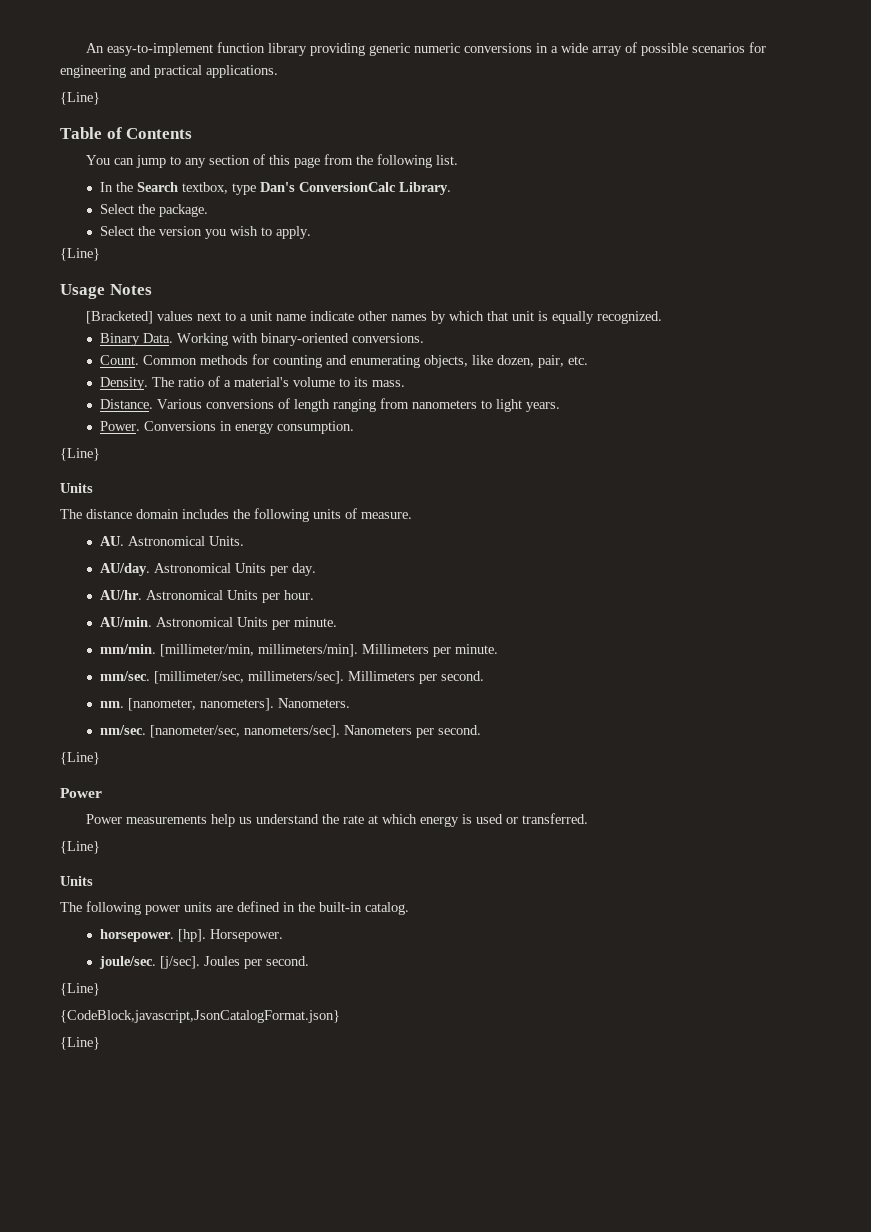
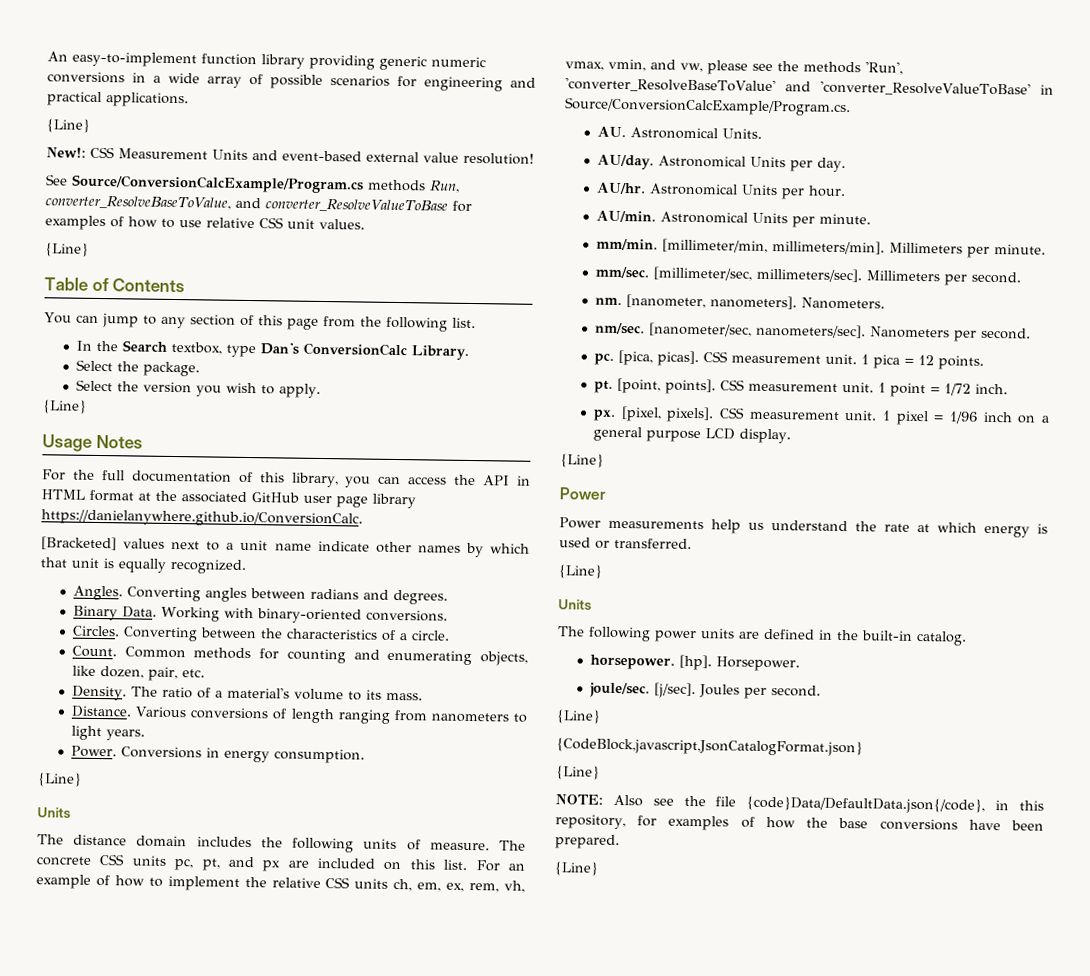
+ New!: CSS Measurement Units and event-based external value resolution!
+ See Source/ConversionCalcExample/Program.cs methods Run, converter_ResolveBaseToValue, and converter_ResolveValueToBase for examples of how to use relative CSS unit values.
+ {Line}
+ For the full documentation of this library, you can access the API in HTML format at the associated GitHub user page library https://danielanywhere.github.io/ConversionCalc.
+ Angles. Converting angles between radians and degrees.
+ Circles. Converting between the characteristics of a circle.
+ The concrete CSS units pc, pt, and px are included on this list. For an example of how to implement the relative CSS units ch, em, ex, rem, vh, vmax, vmin, and vw, please see the methods 'Run', 'converter_ResolveBaseToValue' and 'converter_ResolveValueToBase' in Source/ConversionCalcExample/Program.cs.
+ pc. [pica, picas]. CSS measurement unit. 1 pica = 12 points.
+ pt. [point, points]. CSS measurement unit. 1 point = 1/72 inch.
+ px. [pixel, pixels]. CSS measurement unit. 1 pixel = 1/96 inch on a general purpose LCD display.
+ NOTE: Also see the file {code}Data/DefaultData.json{/code}, in this repository, for examples of how the base conversions have been prepared.
+ {Line}

